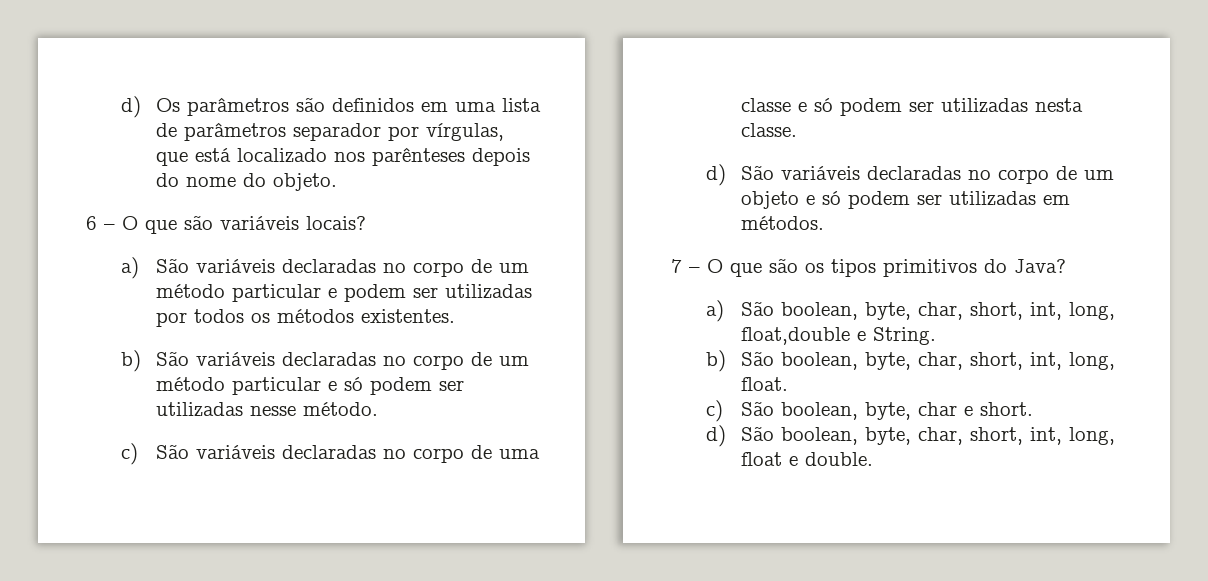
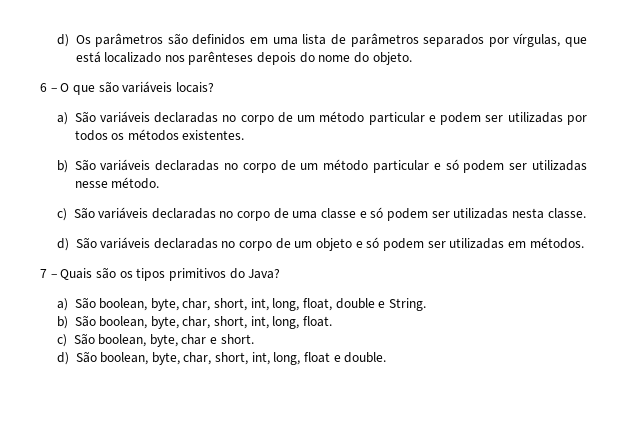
- d) Os parâmetros são definidos em uma lista de parâmetros separador por vírgulas, que está localizado nos parênteses depois do nome do objeto.
+ d) Os parâmetros são definidos em uma lista de parâmetros separados por vírgulas, que está localizado nos parênteses depois do nome do objeto.
- 7 – O que são os tipos primitivos do Java?
+ 7 – Quais são os tipos primitivos do Java?
- a) São boolean, byte, char, short, int, long, float,double e String.
+ a) São boolean, byte, char, short, int, long, float, double e String.

